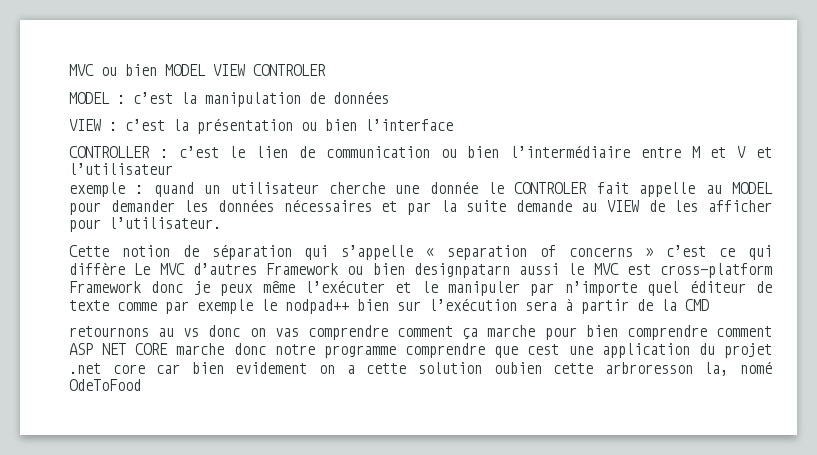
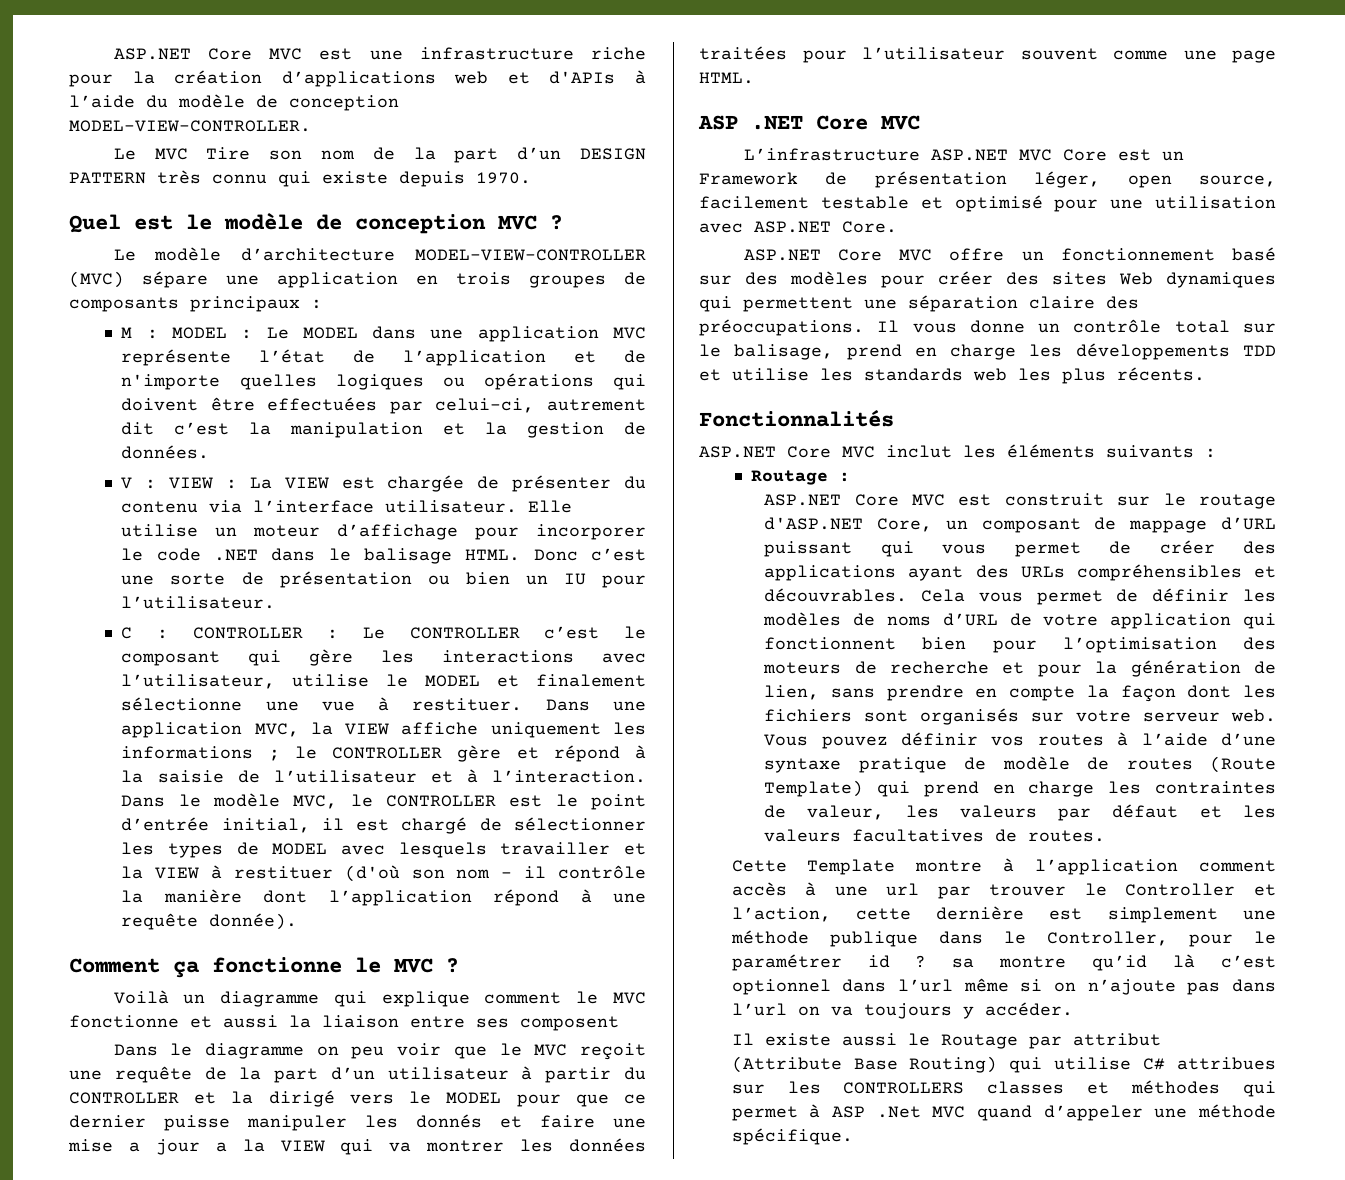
- MVC ou bien MODEL VIEW CONTROLER
- MODEL : c’est la manipulation de données
- VIEW : c’est la présentation ou bien l’interface
- CONTROLLER : c’est le lien de communication ou bien l’intermédiaire entre M et V et l’utilisateur
- exemple : quand un utilisateur cherche une donnée le CONTROLER fait appelle au MODEL pour demander les données nécessaires et par la suite demande au VIEW de les afficher pour l’utilisateur.
- Cette notion de séparation qui s’appelle « separation of concerns » c’est ce qui diffère Le MVC d’autres Framework ou bien designpatarn aussi le MVC est cross-platform Framework donc je peux même l’exécuter et le manipuler par n’importe quel éditeur de texte comme par exemple le nodpad++ bien sur l’exécution sera à partir de la CMD
- retournons au vs donc on vas comprendre comment ça marche pour bien comprendre comment ASP NET CORE marche donc notre programme comprendre que cest une application du projet .net core car bien evidement on a cette solution oubien cette arbroresson la, nomé OdeToFood
+ ASP.NET Core MVC est une infrastructure riche pour la création d’applications web et d'APIs à l’aide du modèle de conception MODEL-VIEW-CONTROLLER.
+ Le MVC Tire son nom de la part d’un DESIGN PATTERN très connu qui existe depuis 1970.
+ Quel est le modèle de conception MVC ?
+ Le modèle d’architecture MODEL-VIEW-CONTROLLER (MVC) sépare une application en trois groupes de composants principaux :
+ M : MODEL : Le MODEL dans une application MVC représente l’état de l’application et de n'importe quelles logiques ou opérations qui doivent être effectuées par celui-ci, autrement dit c’est la manipulation et la gestion de données.
+ V : VIEW : La VIEW est chargée de présenter du contenu via l’interface utilisateur. Elle utilise un moteur d’affichage pour incorporer le code .NET dans le balisage HTML. Donc c’est une sorte de présentation ou bien un IU pour l’utilisateur.
+ C : CONTROLLER : Le CONTROLLER c’est le composant qui gère les interactions avec l’utilisateur, utilise le MODEL et finalement sélectionne une vue à restituer. Dans une application MVC, la VIEW affiche uniquement les informations ; le CONTROLLER gère et répond à la saisie de l’utilisateur et à l’interaction. Dans le modèle MVC, le CONTROLLER est le point d’entrée initial, il est chargé de sélectionner les types de MODEL avec lesquels travailler et la VIEW à restituer (d'où son nom - il contrôle la manière dont l’application répond à une requête donnée).
+ Comment ça fonctionne le MVC ?
+ Voilà un diagramme qui explique comment le MVC fonctionne et aussi la liaison entre ses composent
+ Dans le diagramme on peu voir que le MVC reçoit une requête de la part d’un utilisateur à partir du CONTROLLER et la dirigé vers le MODEL pour que ce dernier puisse manipuler les donnés et faire une mise a jour a la VIEW qui va montrer les données traitées pour l’utilisateur souvent comme une page HTML.
+ ASP .NET Core MVC
+ L’infrastructure ASP.NET MVC Core est un Framework de présentation léger, open source, facilement testable et optimisé pour une utilisation avec ASP.NET Core.
+ ASP.NET Core MVC offre un fonctionnement basé sur des modèles pour créer des sites Web dynamiques qui permettent une séparation claire des préoccupations. Il vous donne un contrôle total sur le balisage, prend en charge les développements TDD et utilise les standards web les plus récents.
+ Fonctionnalités
+ ASP.NET Core MVC inclut les éléments suivants :
+ Routage :
+ ASP.NET Core MVC est construit sur le routage d'ASP.NET Core, un composant de mappage d’URL puissant qui vous permet de créer des applications ayant des URLs compréhensibles et découvrables. Cela vous permet de définir les modèles de noms d’URL de votre application qui fonctionnent bien pour l’optimisation des moteurs de recherche et pour la génération de lien, sans prendre en compte la façon dont les fichiers sont organisés sur votre serveur web. Vous pouvez définir vos routes à l’aide d’une syntaxe pratique de modèle de routes (Route Template) qui prend en charge les contraintes de valeur, les valeurs par défaut et les valeurs facultatives de routes.
+ Cette Template montre à l’application comment accès à une url par trouver le Controller et l’action, cette dernière est simplement une méthode publique dans le Controller, pour le paramétrer id ? sa montre qu’id là c’est optionnel dans l’url même si on n’ajoute pas dans l’url on va toujours y accéder.
+ Il existe aussi le Routage par attribut (Attribute Base Routing) qui utilise C# attribues sur les CONTROLLERS classes et méthodes qui permet à ASP .Net MVC quand d’appeler une méthode spécifique.

